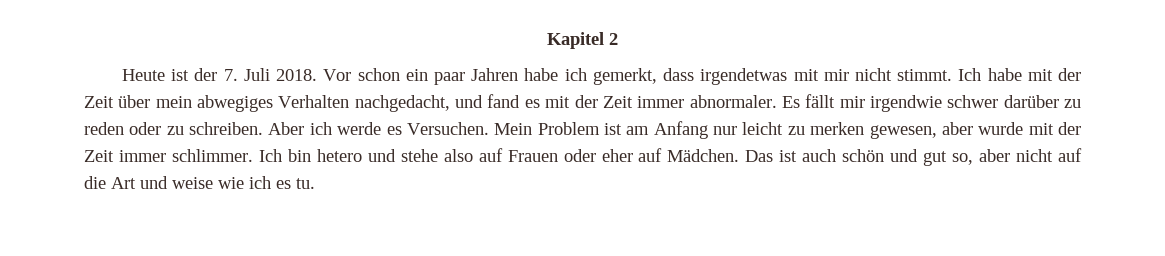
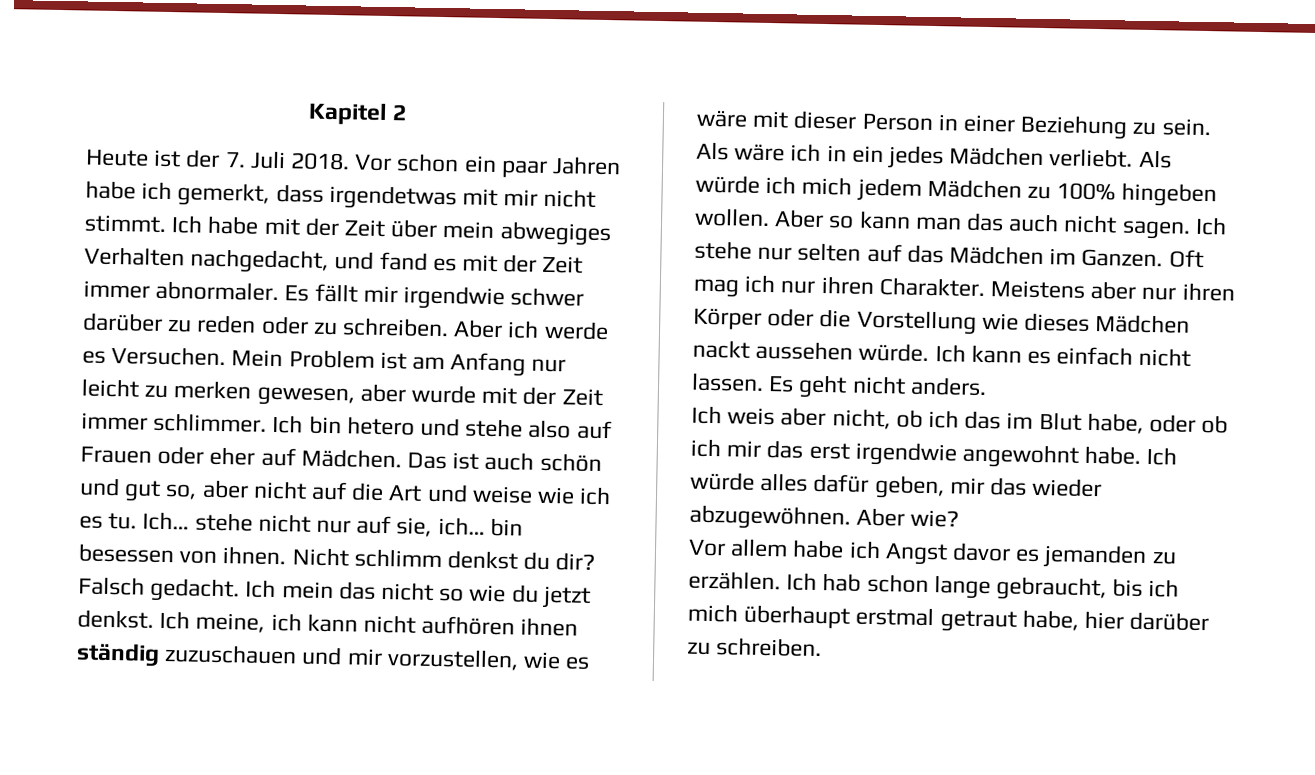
+ Ich… stehe nicht nur auf sie, ich… bin besessen von ihnen. Nicht schlimm denkst du dir? Falsch gedacht. Ich mein das nicht so wie du jetzt denkst. Ich meine, ich kann nicht aufhören ihnen ständig zuzuschauen und mir vorzustellen, wie es wäre mit dieser Person in einer Beziehung zu sein. Als wäre ich in ein jedes Mädchen verliebt. Als würde ich mich jedem Mädchen zu 100% hingeben wollen. Aber so kann man das auch nicht sagen. Ich stehe nur selten auf das Mädchen im Ganzen. Oft mag ich nur ihren Charakter. Meistens aber nur ihren Körper oder die Vorstellung wie dieses Mädchen nackt aussehen würde. Ich kann es einfach nicht lassen. Es geht nicht anders.
+ Ich weis aber nicht, ob ich das im Blut habe, oder ob ich mir das erst irgendwie angewohnt habe. Ich würde alles dafür geben, mir das wieder abzugewöhnen. Aber wie?
+ Vor allem habe ich Angst davor es jemanden zu erzählen. Ich hab schon lange gebraucht, bis ich mich überhaupt erstmal getraut habe, hier darüber zu schreiben.

